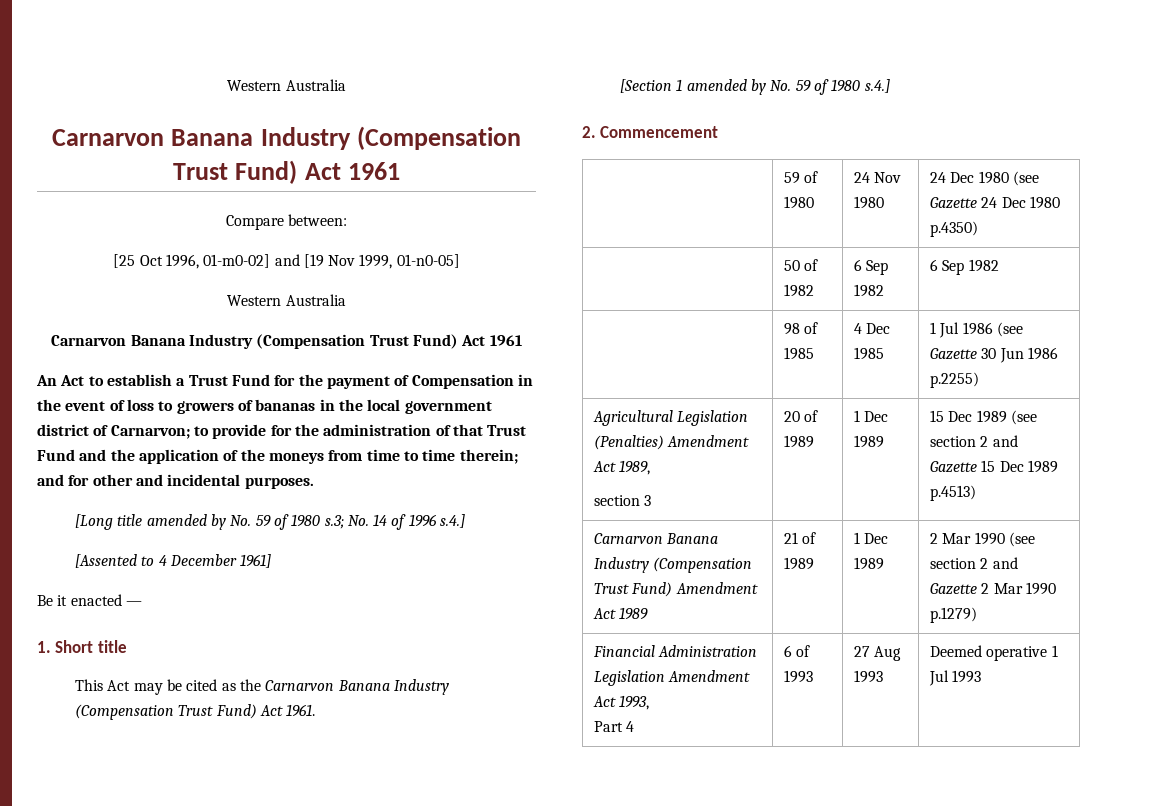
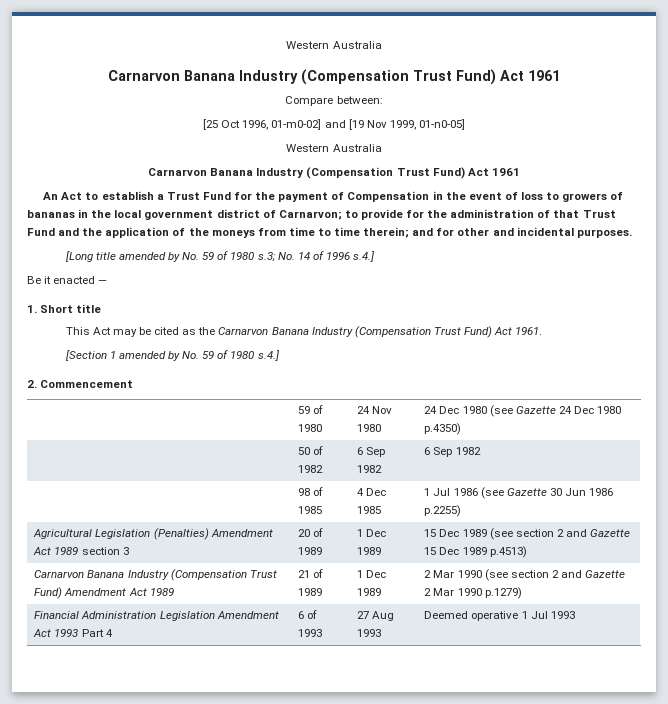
- [Assented to 4 December 1961]
- Agricultural Legislation (Penalties) Amendment Act 1989,
- section 3 | 20 of 1989 | 1 Dec 1989 | 15 Dec 1989 (see section 2 and Gazette 15 Dec 1989 p.4513)
+ Agricultural Legislation (Penalties) Amendment Act 1989 section 3 | 20 of 1989 | 1 Dec 1989 | 15 Dec 1989 (see section 2 and Gazette 15 Dec 1989 p.4513)
- Financial Administration Legislation Amendment Act 1993,
- Part 4 | 6 of 1993 | 27 Aug 1993 | Deemed operative 1 Jul 1993
+ Financial Administration Legislation Amendment Act 1993 Part 4 | 6 of 1993 | 27 Aug 1993 | Deemed operative 1 Jul 1993

